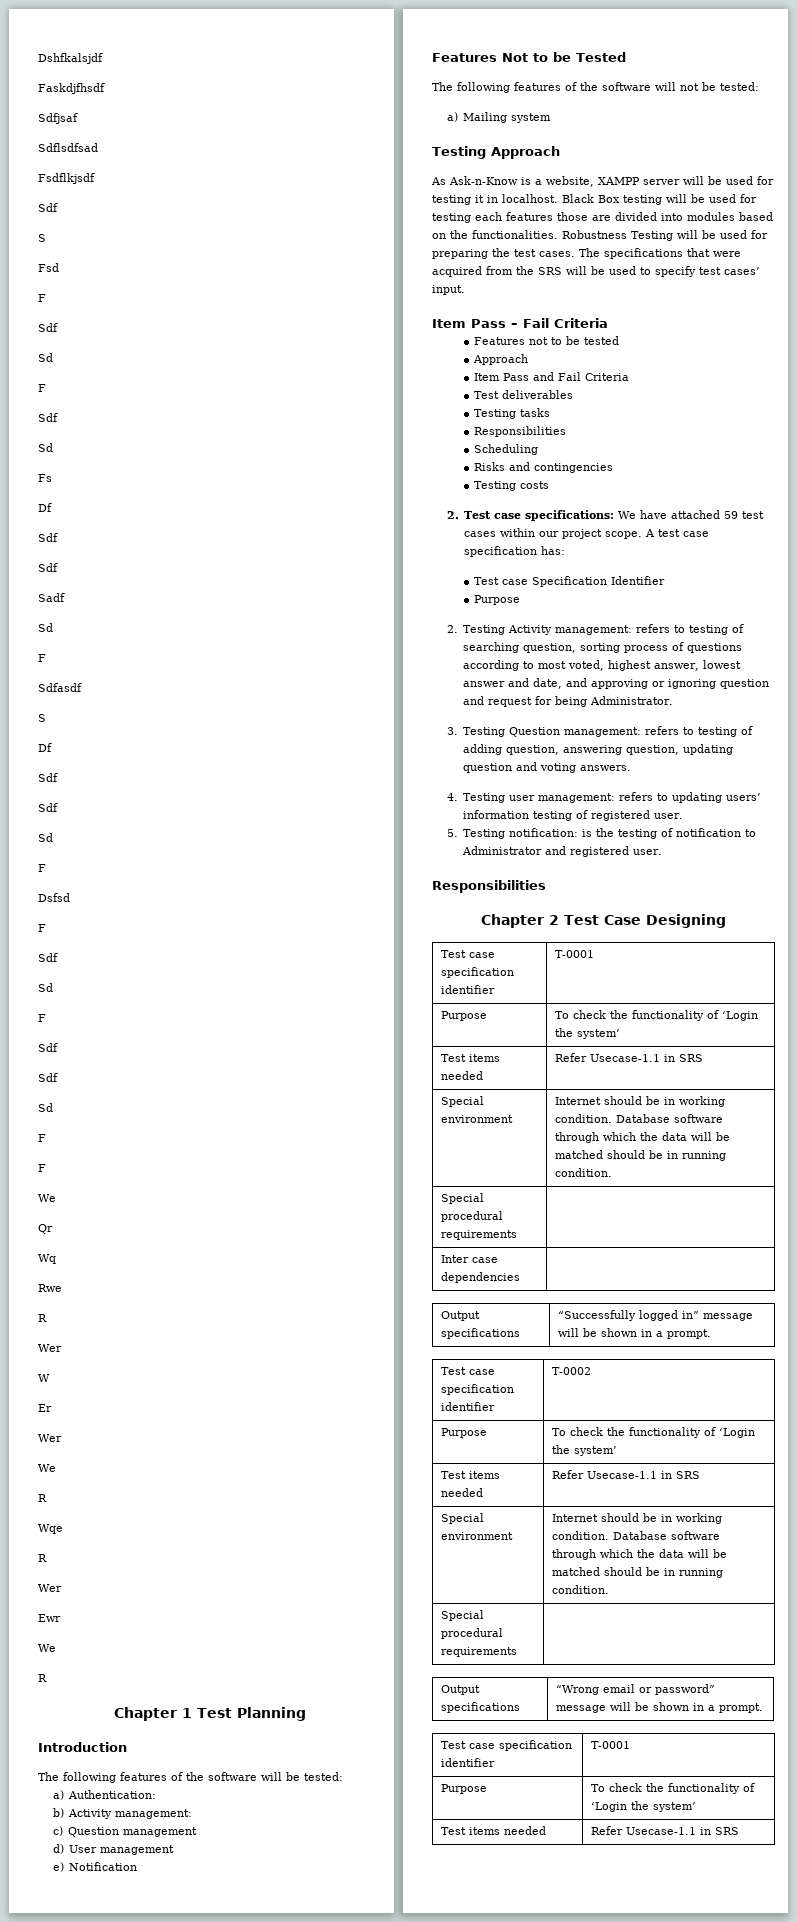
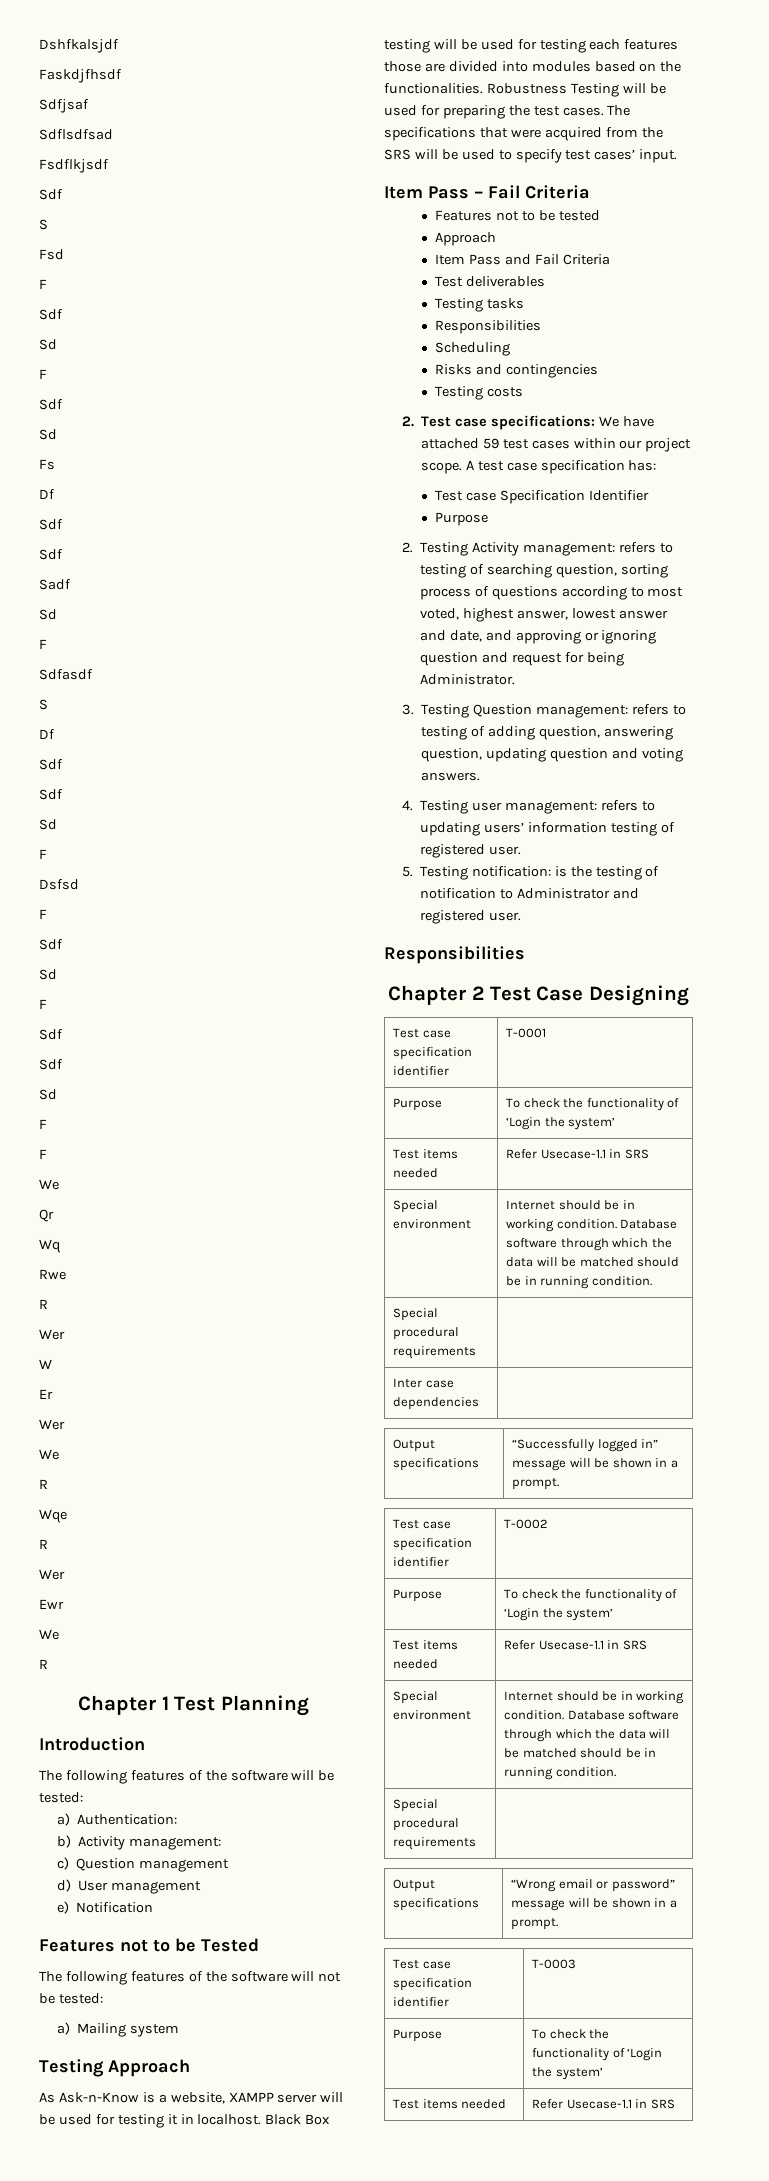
- Features Not to be Tested
+ Features not to be Tested
  Output specifications | “Wrong email or password” message will be shown in a prompt.
- Test case specification identifier | T-0001
+ Test case specification identifier | T-0003

